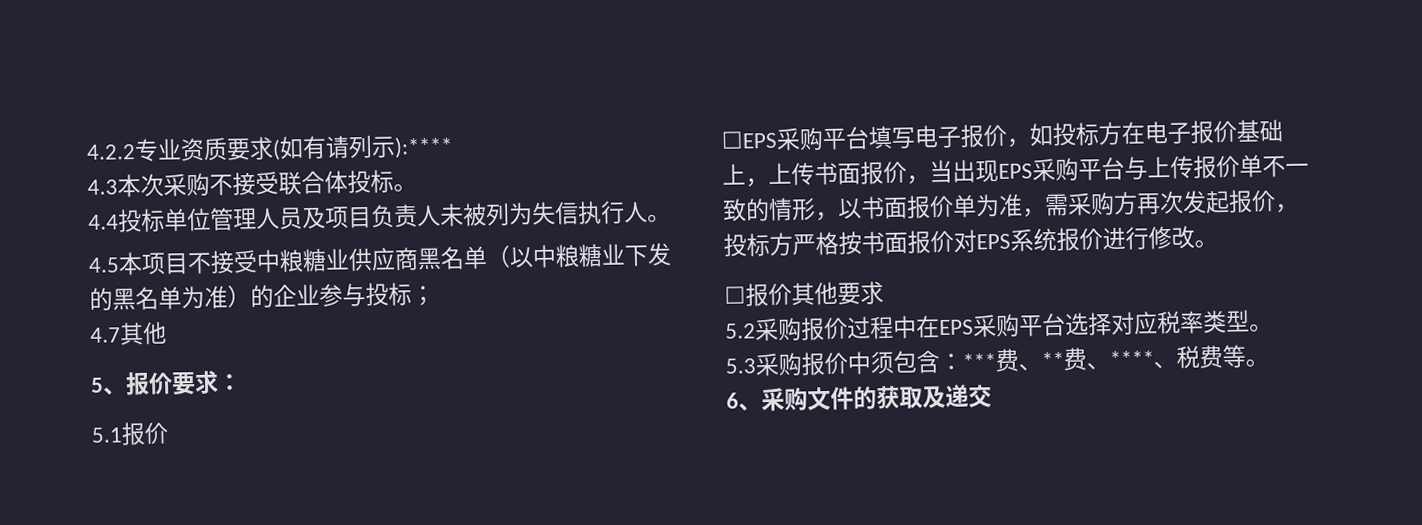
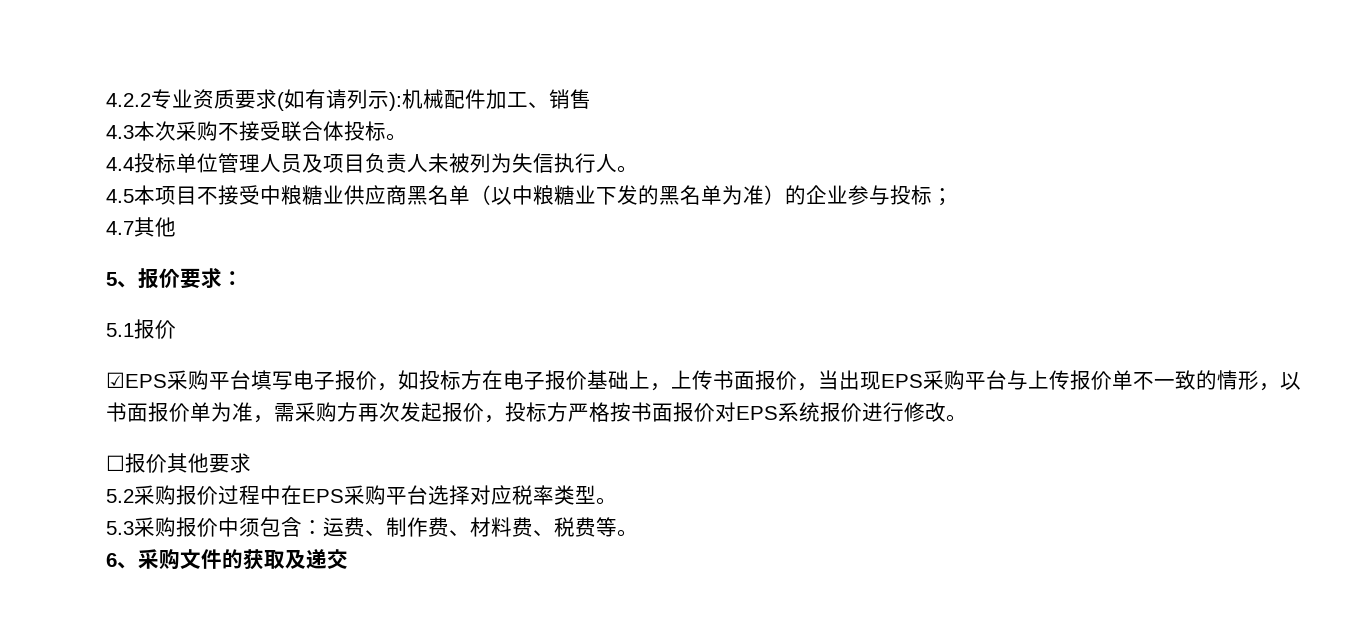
- 4.2.2专业资质要求(如有请列示):****
+ 4.2.2专业资质要求(如有请列示):机械配件加工、销售
- ☐EPS采购平台填写电子报价，如投标方在电子报价基础上，上传书面报价，当出现EPS采购平台与上传报价单不一致的情形，以书面报价单为准，需采购方再次发起报价，投标方严格按书面报价对EPS系统报价进行修改。
+ ☑EPS采购平台填写电子报价，如投标方在电子报价基础上，上传书面报价，当出现EPS采购平台与上传报价单不一致的情形，以书面报价单为准，需采购方再次发起报价，投标方严格按书面报价对EPS系统报价进行修改。
- 5.3采购报价中须包含：***费、**费、****、税费等。
+ 5.3采购报价中须包含：运费、制作费、材料费、税费等。

